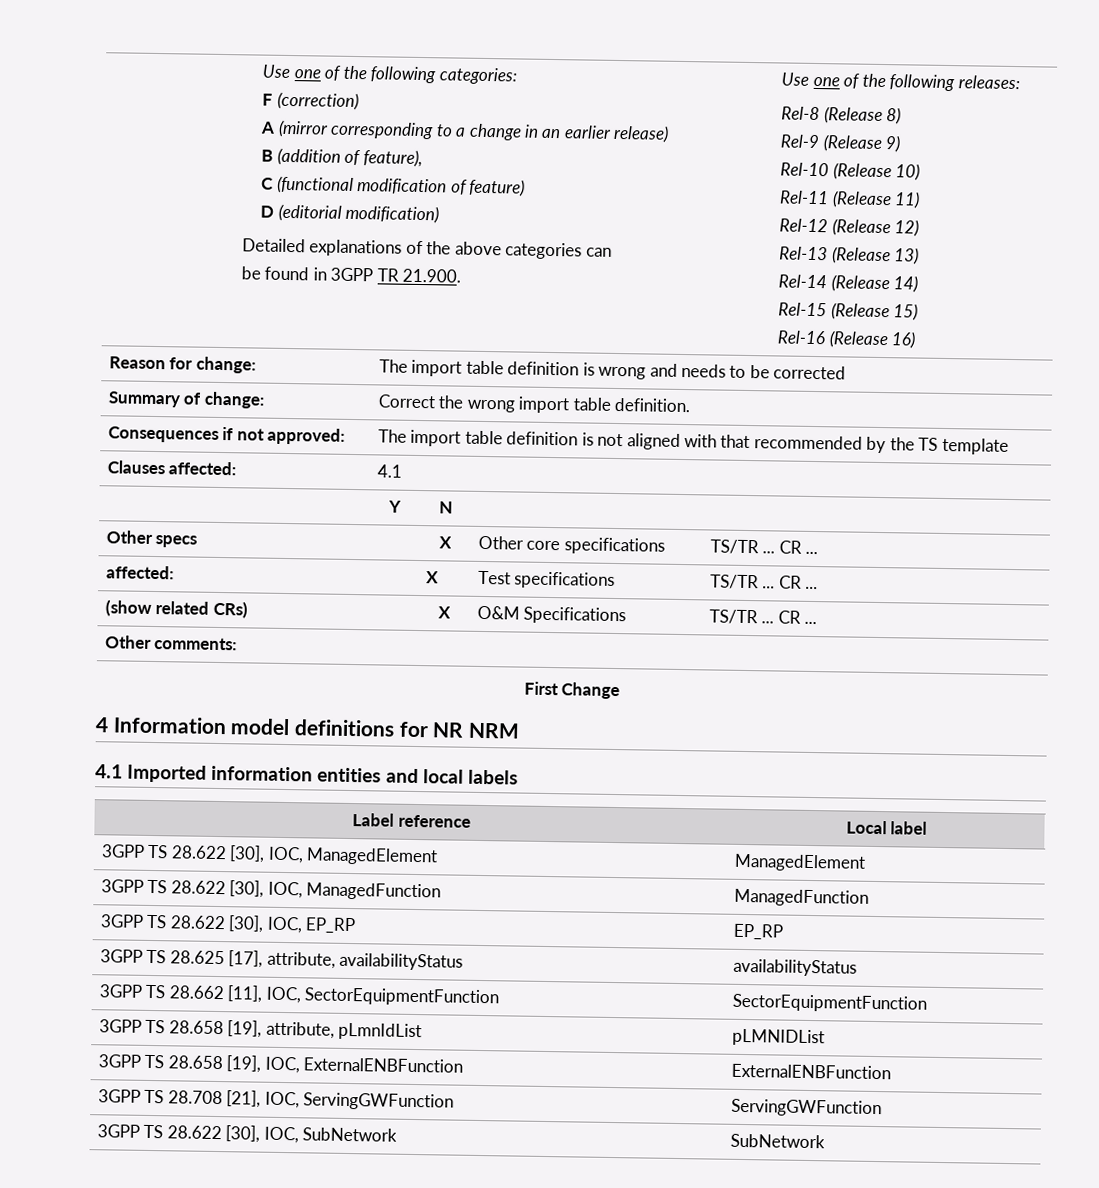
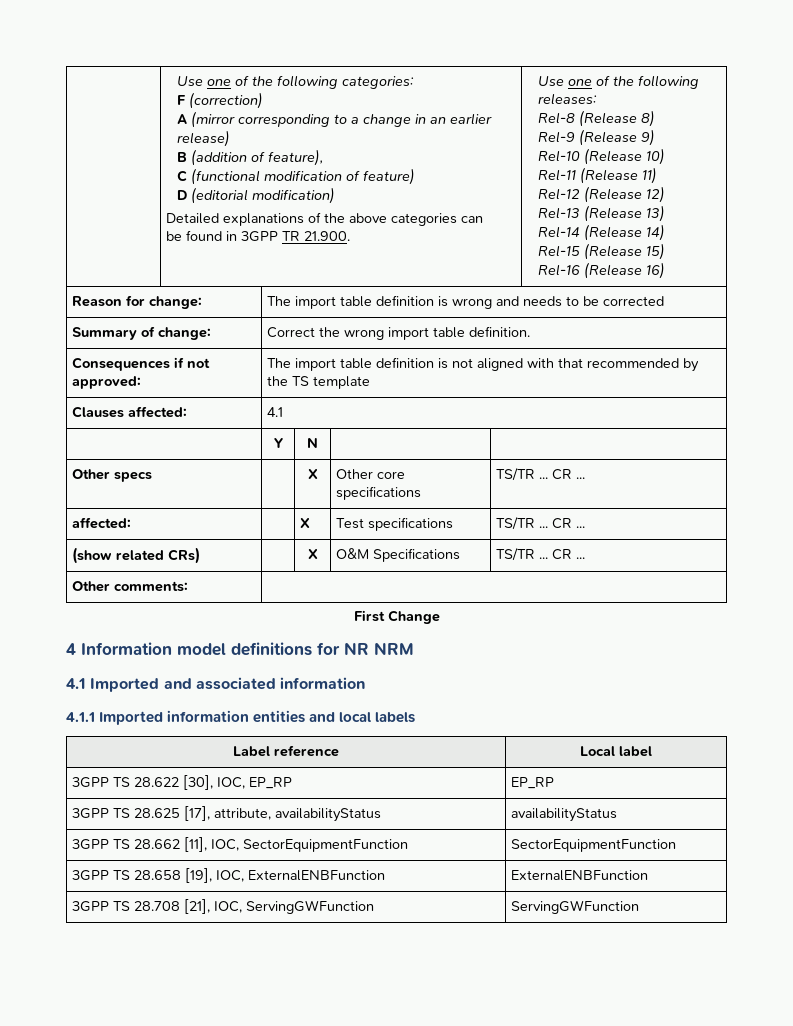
- 4.1 Imported information entities and local labels
+ 4.1 Imported and associated information
+ 4.1.1 Imported information entities and local labels
- 3GPP TS 28.622 [30], IOC, ManagedElement | ManagedElement
- 3GPP TS 28.622 [30], IOC, ManagedFunction | ManagedFunction
- 3GPP TS 28.658 [19], attribute, pLmnIdList | pLMNIDList
- 3GPP TS 28.622 [30], IOC, SubNetwork | SubNetwork

